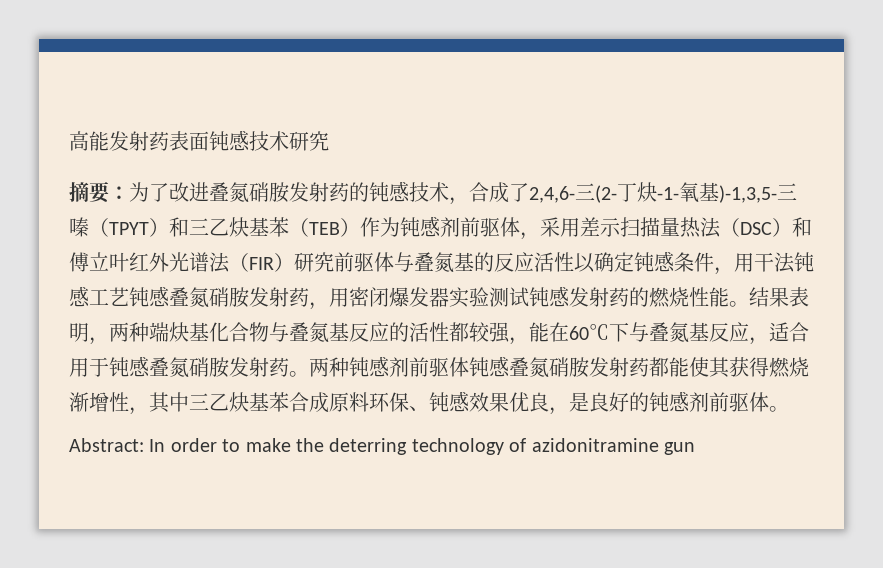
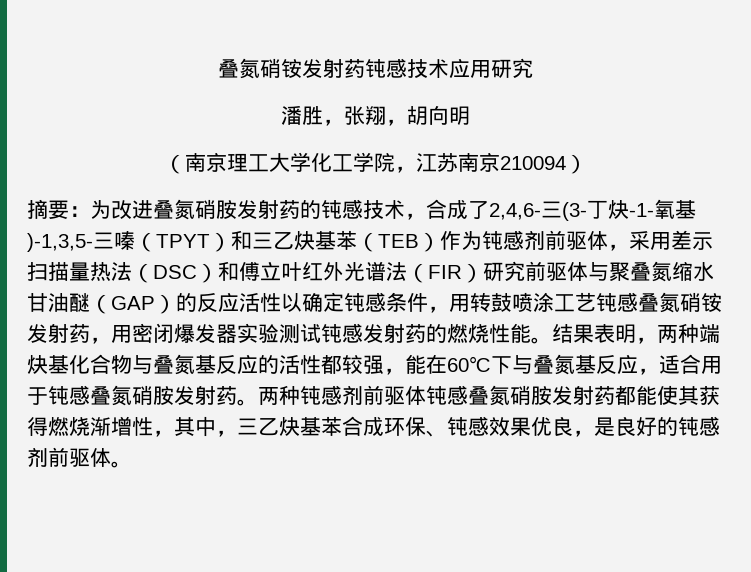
- 高能发射药表面钝感技术研究
+ 叠氮硝铵发射药钝感技术应用研究
+ 潘胜，张翔，胡向明
+ （南京理工大学化工学院，江苏南京210094）
- 为了改进叠氮硝胺发射药的钝感技术，合成了2,4,6-三(2-丁炔-1-氧基)-1,3,5-三嗪（TPYT）和三乙炔基苯（TEB）作为钝感剂前驱体，采用差示扫描量热法（DSC）和傅立叶红外光谱法（FIR）研究前驱体与叠氮基的反应活性以确定钝感条件，用干法钝感工艺钝感叠氮硝胺发射药，用密闭爆发器实验测试钝感发射药的燃烧性能。
+ 为改进叠氮硝胺发射药的钝感技术，合成了2,4,6-三(3-丁炔-1-氧基)-1,3,5-三嗪（TPYT）和三乙炔基苯（TEB）作为钝感剂前驱体，采用差示扫描量热法（DSC）和傅立叶红外光谱法（FIR）研究前驱体与聚叠氮缩水甘油醚（GAP）的反应活性以确定钝感条件，用转鼓喷涂工艺钝感叠氮硝铵发射药，用密闭爆发器实验测试钝感发射药的燃烧性能。
- 两种钝感剂前驱体钝感叠氮硝胺发射药都能使其获得燃烧渐增性，其中三乙炔基苯合成原料环保、钝感效果优良，是良好的钝感剂前驱体。
+ 两种钝感剂前驱体钝感叠氮硝胺发射药都能使其获得燃烧渐增性，其中，三乙炔基苯合成环保、钝感效果优良，是良好的钝感剂前驱体。
- Abstract: In order to make the deterring technology of azidonitramine gun

